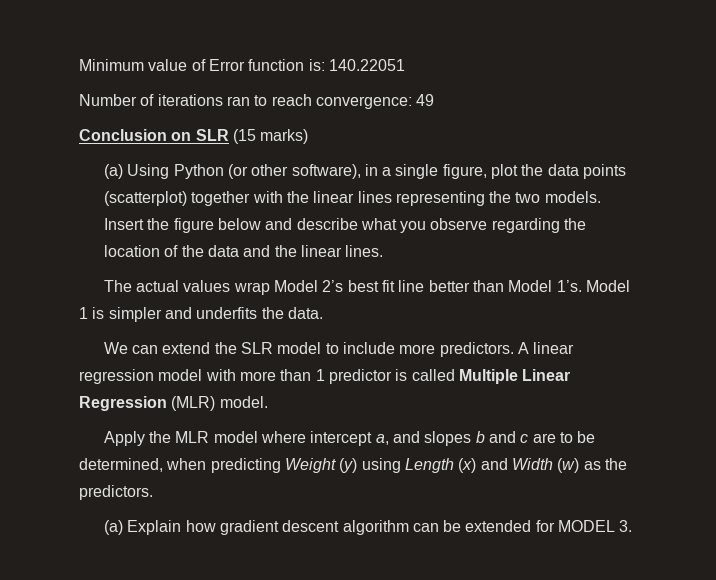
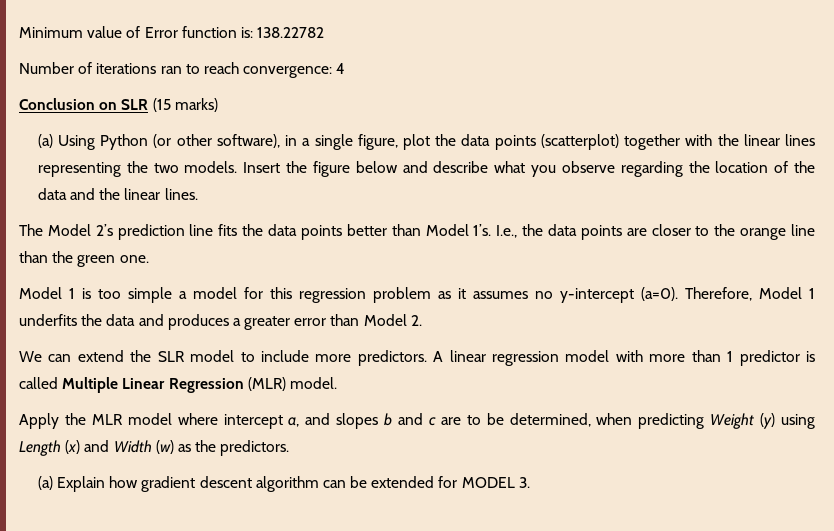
- Minimum value of Error function is: 140.22051
+ Minimum value of Error function is: 138.22782
- Number of iterations ran to reach convergence: 49
+ Number of iterations ran to reach convergence: 4
- The actual values wrap Model 2’s best fit line better than Model 1’s. Model 1 is simpler and underfits the data.
+ The Model 2’s prediction line fits the data points better than Model 1’s. I.e., the data points are closer to the orange line than the green one.
+ Model 1 is too simple a model for this regression problem as it assumes no y-intercept (a=0). Therefore, Model 1 underfits the data and produces a greater error than Model 2.

